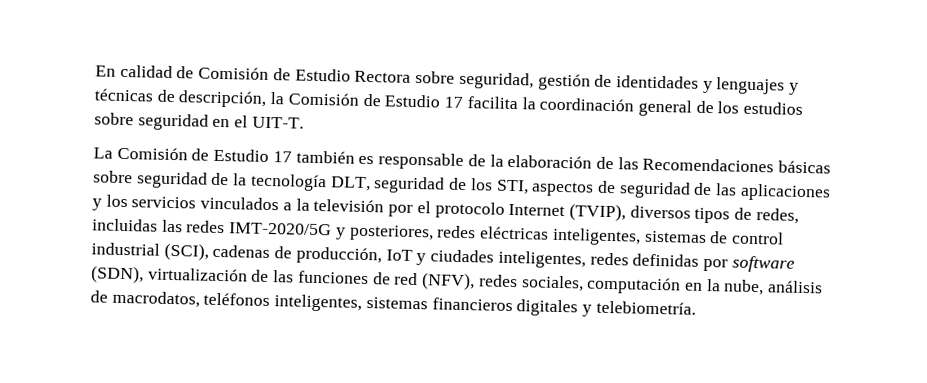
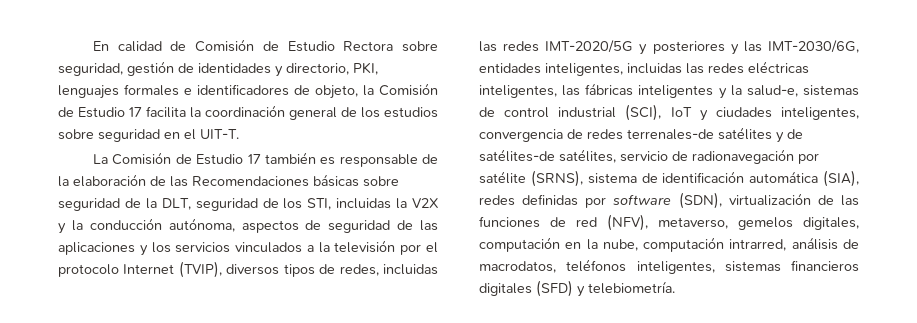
- En calidad de Comisión de Estudio Rectora sobre seguridad, gestión de identidades y lenguajes y técnicas de descripción, la Comisión de Estudio 17 facilita la coordinación general de los estudios sobre seguridad en el UIT-T.
+ En calidad de Comisión de Estudio Rectora sobre seguridad, gestión de identidades y directorio, PKI, lenguajes formales e identificadores de objeto, la Comisión de Estudio 17 facilita la coordinación general de los estudios sobre seguridad en el UIT-T.
- La Comisión de Estudio 17 también es responsable de la elaboración de las Recomendaciones básicas sobre seguridad de la tecnología DLT, seguridad de los STI, aspectos de seguridad de las aplicaciones y los servicios vinculados a la televisión por el protocolo Internet (TVIP), diversos tipos de redes, incluidas las redes IMT-2020/5G y posteriores, redes eléctricas inteligentes, sistemas de control industrial (SCI), cadenas de producción, IoT y ciudades inteligentes, redes definidas por software (SDN), virtualización de las funciones de red (NFV), redes sociales, computación en la nube, análisis de macrodatos, teléfonos inteligentes, sistemas financieros digitales y telebiometría.
+ La Comisión de Estudio 17 también es responsable de la elaboración de las Recomendaciones básicas sobre seguridad de la DLT, seguridad de los STI, incluidas la V2X y la conducción autónoma, aspectos de seguridad de las aplicaciones y los servicios vinculados a la televisión por el protocolo Internet (TVIP), diversos tipos de redes, incluidas las redes IMT-2020/5G y posteriores y las IMT-2030/6G, entidades inteligentes, incluidas las redes eléctricas inteligentes, las fábricas inteligentes y la salud-e, sistemas de control industrial (SCI), IoT y ciudades inteligentes, convergencia de redes terrenales-de satélites y de satélites-de satélites, servicio de radionavegación por satélite (SRNS), sistema de identificación automática (SIA), redes definidas por software (SDN), virtualización de las funciones de red (NFV), metaverso, gemelos digitales, computación en la nube, computación intrarred, análisis de macrodatos, teléfonos inteligentes, sistemas financieros digitales (SFD) y telebiometría.

